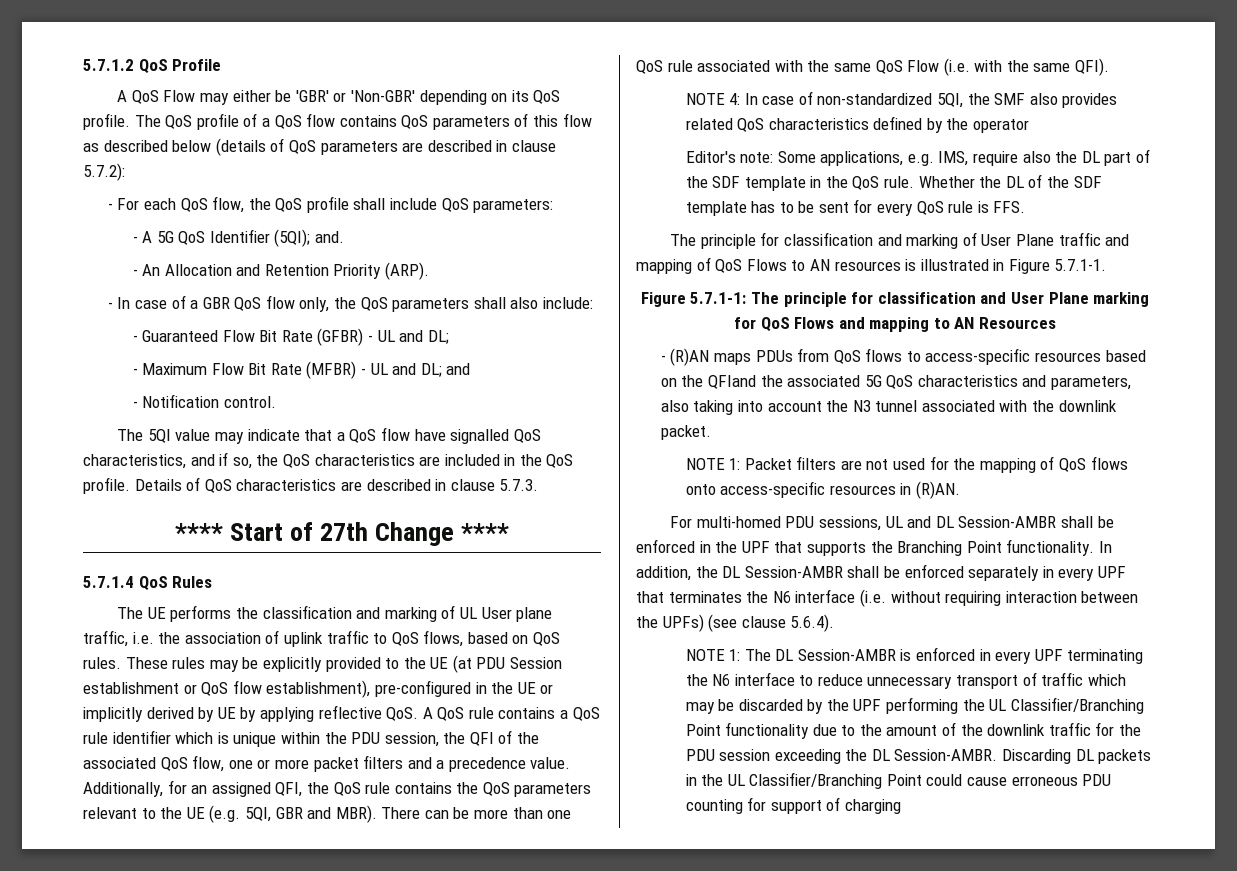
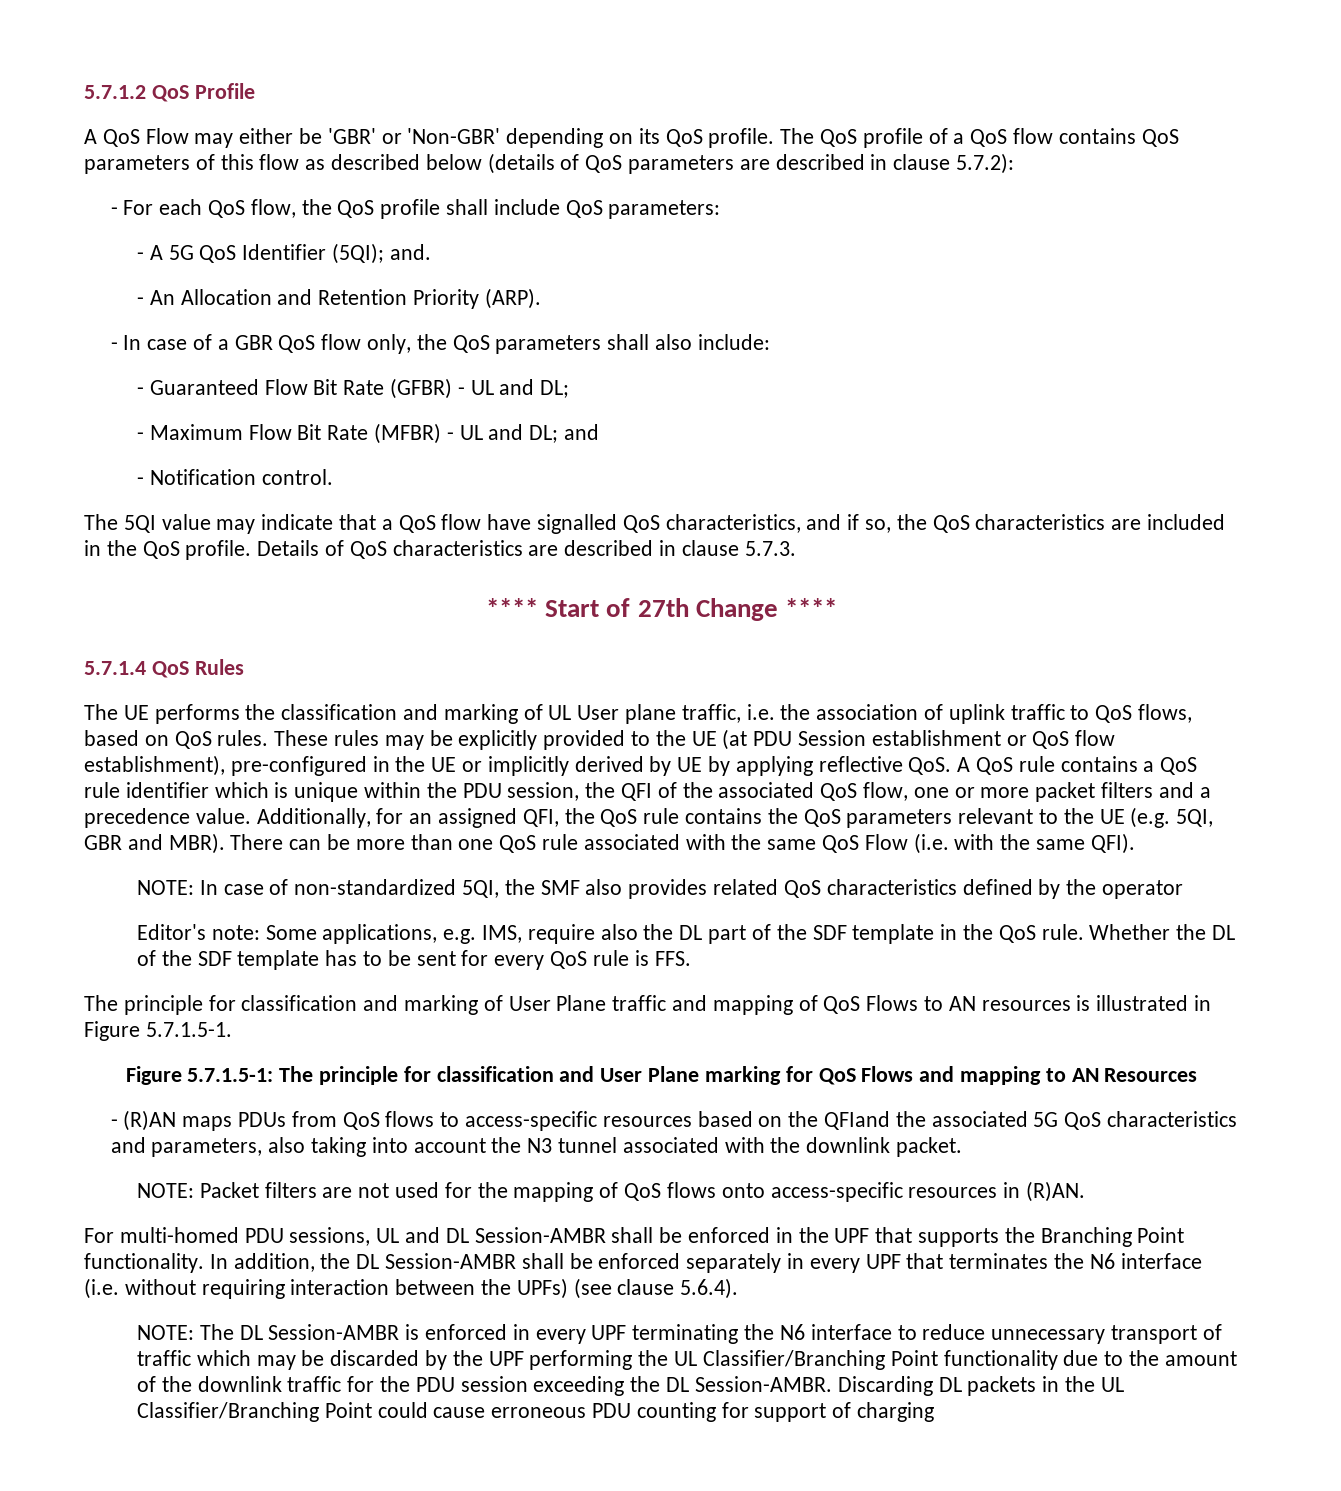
- NOTE 4: In case of non-standardized 5QI, the SMF also provides related QoS characteristics defined by the operator
+ NOTE: In case of non-standardized 5QI, the SMF also provides related QoS characteristics defined by the operator
- The principle for classification and marking of User Plane traffic and mapping of QoS Flows to AN resources is illustrated in Figure 5.7.1-1.
- Figure 5.7.1-1: The principle for classification and User Plane marking for QoS Flows and mapping to AN Resources
+ The principle for classification and marking of User Plane traffic and mapping of QoS Flows to AN resources is illustrated in Figure 5.7.1.5-1.
+ Figure 5.7.1.5-1: The principle for classification and User Plane marking for QoS Flows and mapping to AN Resources
- NOTE 1: Packet filters are not used for the mapping of QoS flows onto access-specific resources in (R)AN.
+ NOTE: Packet filters are not used for the mapping of QoS flows onto access-specific resources in (R)AN.
- NOTE 1: The DL Session-AMBR is enforced in every UPF terminating the N6 interface to reduce unnecessary transport of traffic which may be discarded by the UPF performing the UL Classifier/Branching Point functionality due to the amount of the downlink traffic for the PDU session exceeding the DL Session-AMBR.
+ NOTE: The DL Session-AMBR is enforced in every UPF terminating the N6 interface to reduce unnecessary transport of traffic which may be discarded by the UPF performing the UL Classifier/Branching Point functionality due to the amount of the downlink traffic for the PDU session exceeding the DL Session-AMBR.

